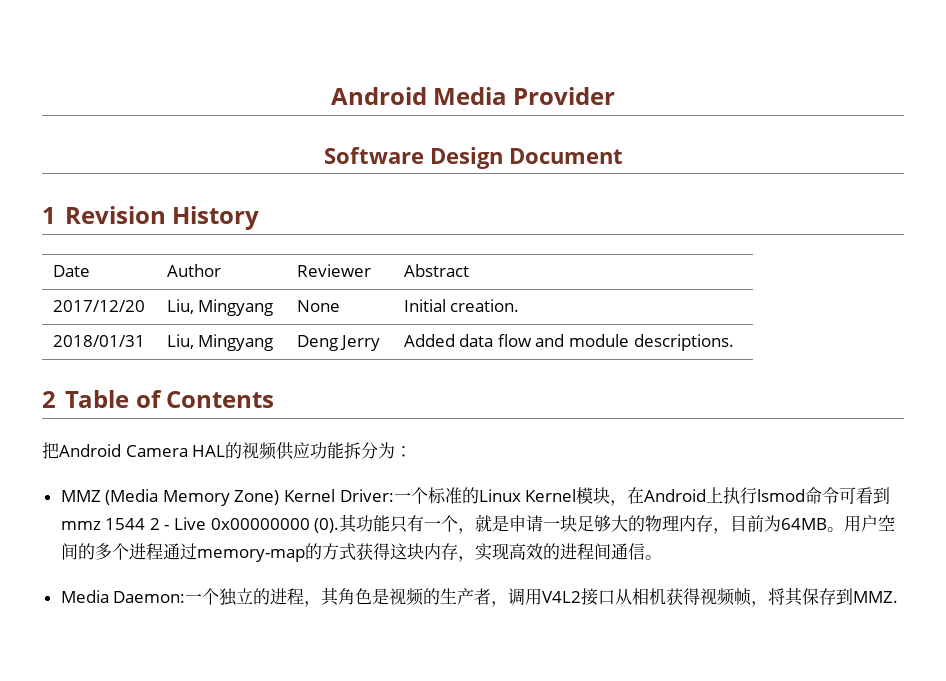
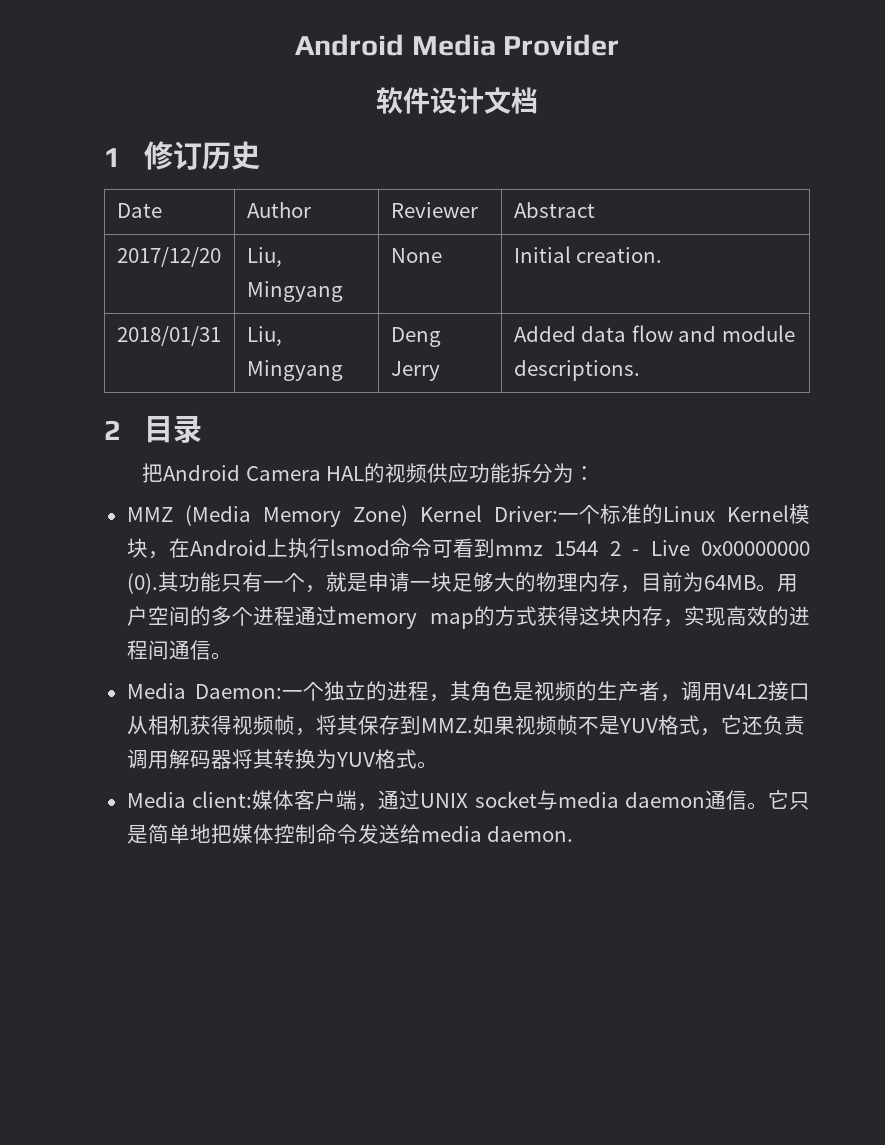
- Software Design Document
- 1 Revision History
+ 软件设计文档
+ 1修订历史
- 2 Table of Contents
+ 2目录
- 用户空间的多个进程通过memory-map的方式获得这块内存，实现高效的进程间通信。
+ 用户空间的多个进程通过memory map的方式获得这块内存，实现高效的进程间通信。
- Media Daemon:一个独立的进程，其角色是视频的生产者，调用V4L2接口从相机获得视频帧，将其保存到MMZ.
+ Media Daemon:一个独立的进程，其角色是视频的生产者，调用V4L2接口从相机获得视频帧，将其保存到MMZ.如果视频帧不是YUV格式，它还负责调用解码器将其转换为YUV格式。
+ Media client:媒体客户端，通过UNIX socket与media daemon通信。它只是简单地把媒体控制命令发送给media daemon.

